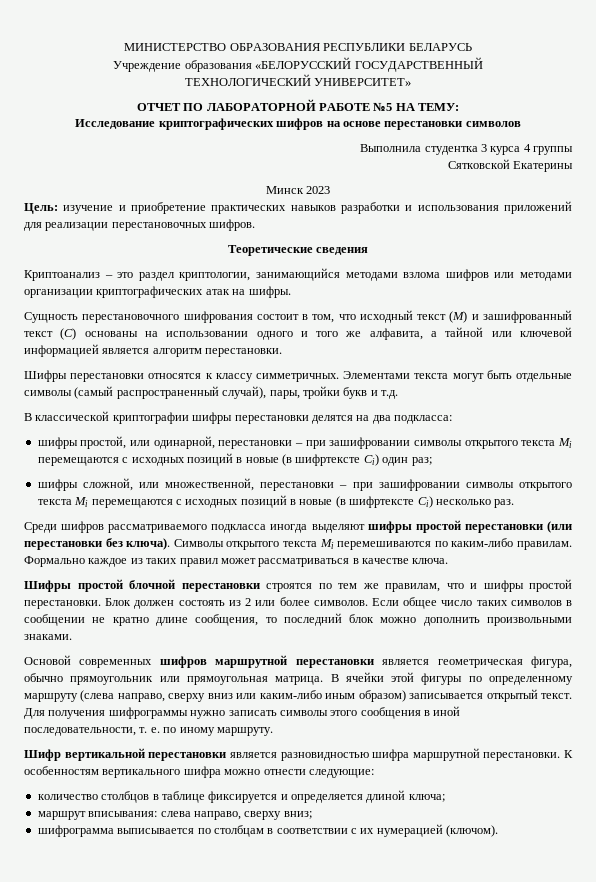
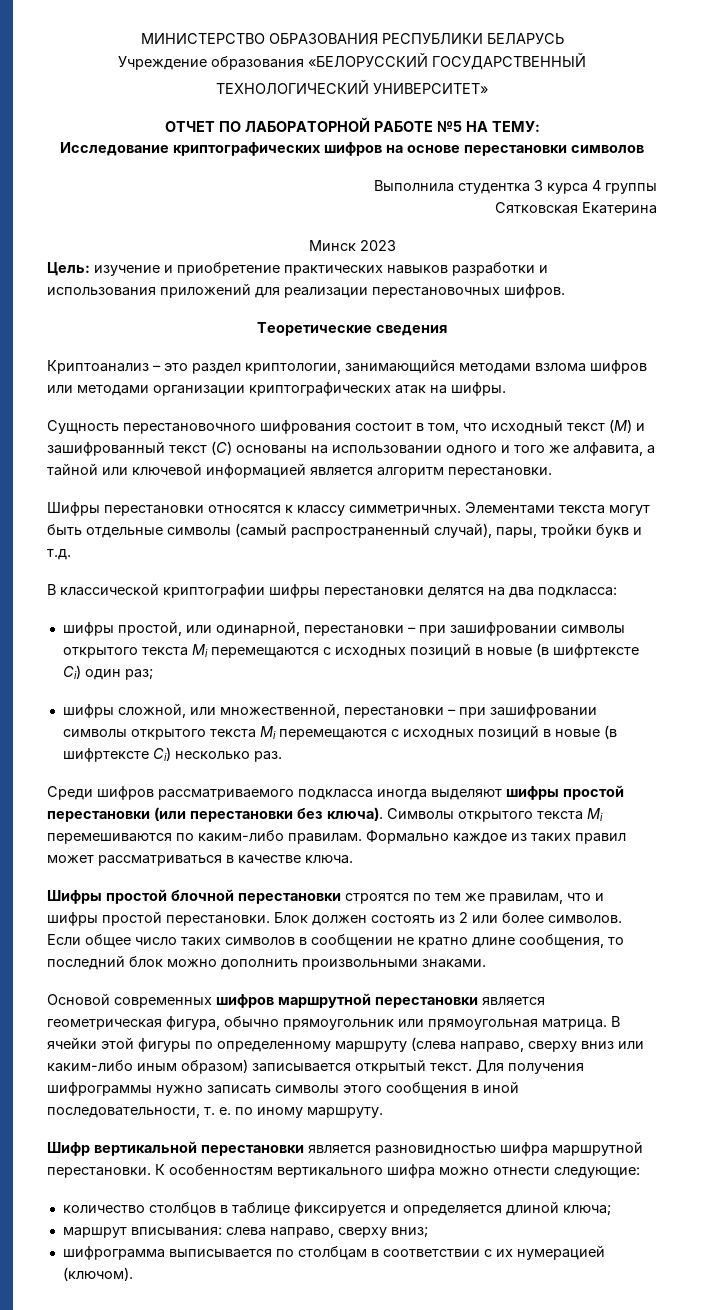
- Сятковской Екатерины
+ Сятковская Екатерина

